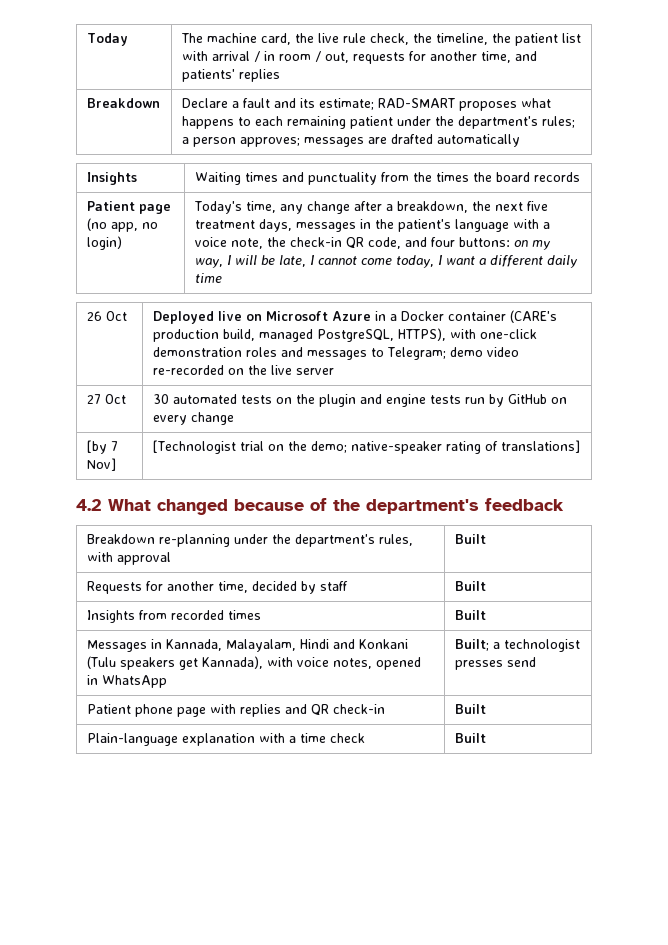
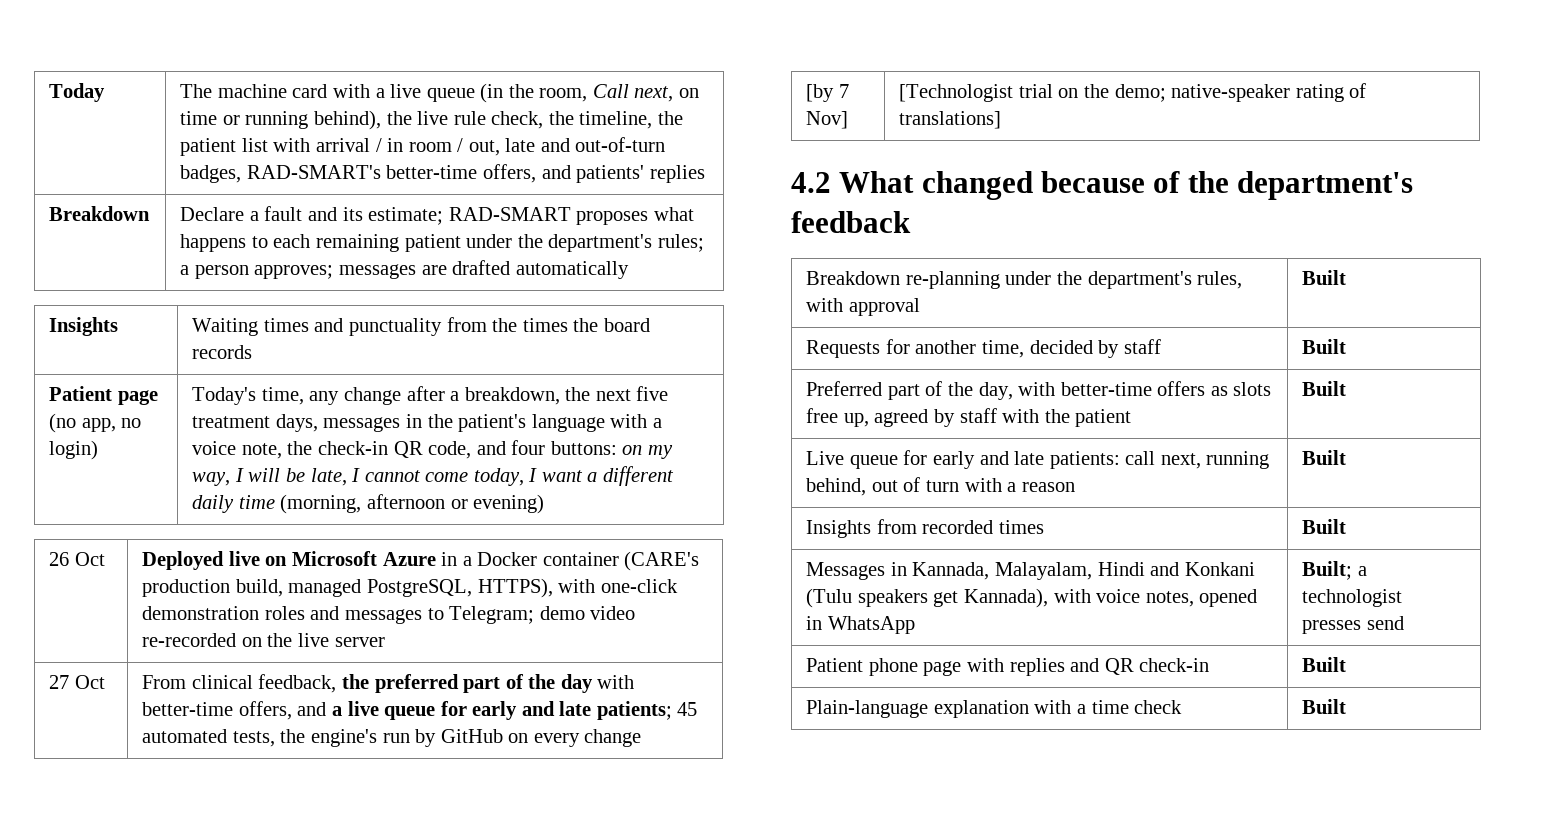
- The machine card, the live rule check, the timeline, the patient list with arrival / in room / out, requests for another time, and patients' replies
+ The machine card with a live queue (in the room, Call next, on time or running behind), the live rule check, the timeline, the patient list with arrival / in room / out, late and out-of-turn badges, RAD-SMART's better-time offers, and patients' replies
- Today's time, any change after a breakdown, the next five treatment days, messages in the patient's language with a voice note, the check-in QR code, and four buttons: on my way, I will be late, I cannot come today, I want a different daily time
+ Today's time, any change after a breakdown, the next five treatment days, messages in the patient's language with a voice note, the check-in QR code, and four buttons: on my way, I will be late, I cannot come today, I want a different daily time (morning, afternoon or evening)
- 27 Oct | 30 automated tests on the plugin and engine tests run by GitHub on every change
+ 27 Oct | From clinical feedback, the preferred part of the day with better-time offers, and a live queue for early and late patients; 45 automated tests, the engine's run by GitHub on every change
+ Preferred part of the day, with better-time offers as slots free up, agreed by staff with the patient | Built
+ Live queue for early and late patients: call next, running behind, out of turn with a reason | Built

